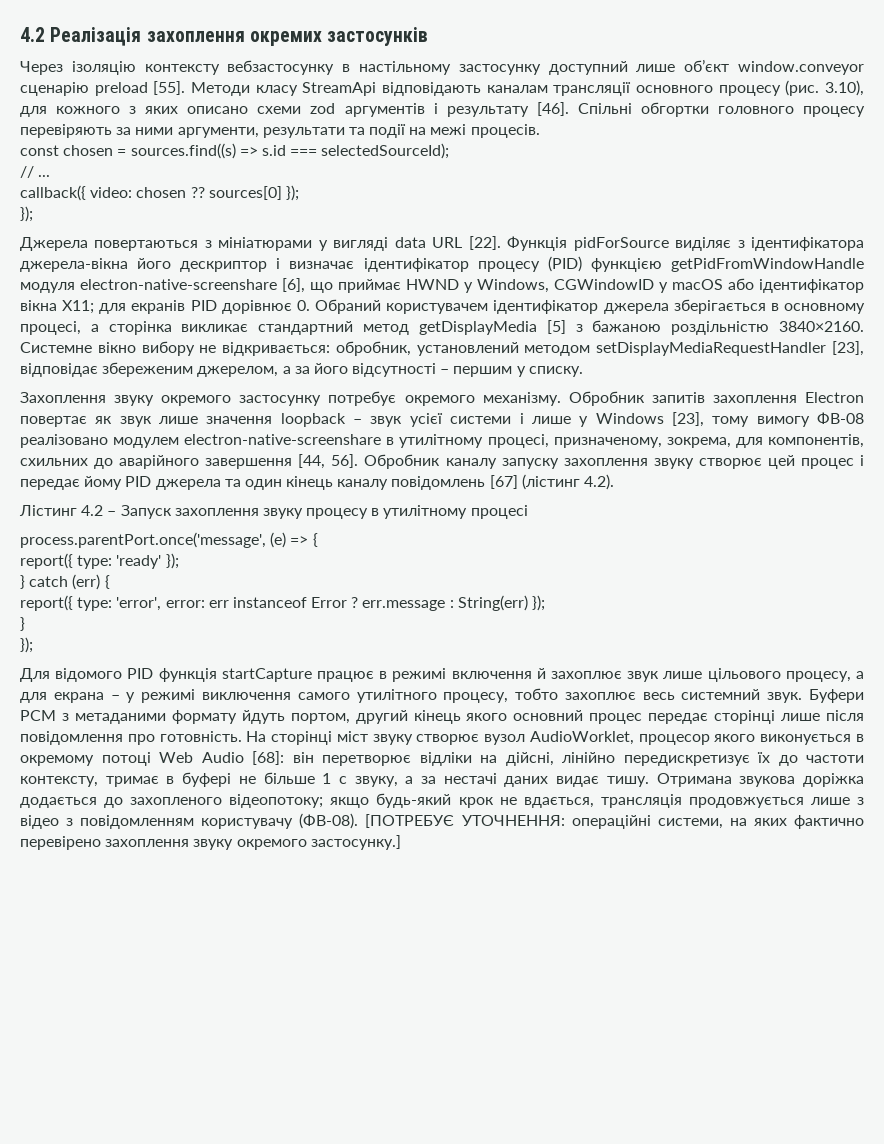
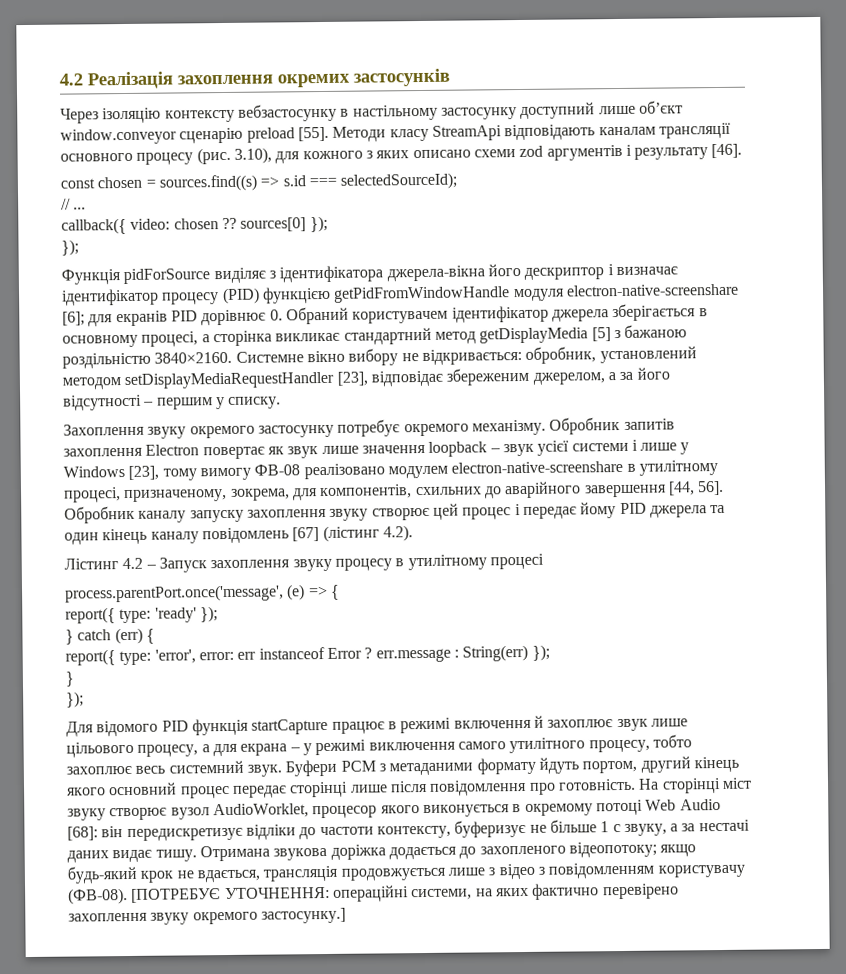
- Спільні обгортки головного процесу перевіряють за ними аргументи, результати та події на межі процесів.
- Джерела повертаються з мініатюрами у вигляді data URL [22]. Функція pidForSource виділяє з ідентифікатора джерела-вікна його дескриптор і визначає ідентифікатор процесу (PID) функцією getPidFromWindowHandle модуля electron-native-screenshare [6], що приймає HWND у Windows, CGWindowID у macOS або ідентифікатор вікна X11; для екранів PID дорівнює 0. Обраний користувачем ідентифікатор джерела зберігається в основному процесі, а сторінка викликає стандартний метод getDisplayMedia [5] з бажаною роздільністю 3840×2160.
+ Функція pidForSource виділяє з ідентифікатора джерела-вікна його дескриптор і визначає ідентифікатор процесу (PID) функцією getPidFromWindowHandle модуля electron-native-screenshare [6]; для екранів PID дорівнює 0. Обраний користувачем ідентифікатор джерела зберігається в основному процесі, а сторінка викликає стандартний метод getDisplayMedia [5] з бажаною роздільністю 3840×2160.
- На сторінці міст звуку створює вузол AudioWorklet, процесор якого виконується в окремому потоці Web Audio [68]: він перетворює відліки на дійсні, лінійно передискретизує їх до частоти контексту, тримає в буфері не більше 1 с звуку, а за нестачі даних видає тишу.
+ На сторінці міст звуку створює вузол AudioWorklet, процесор якого виконується в окремому потоці Web Audio [68]: він передискретизує відліки до частоти контексту, буферизує не більше 1 с звуку, а за нестачі даних видає тишу.

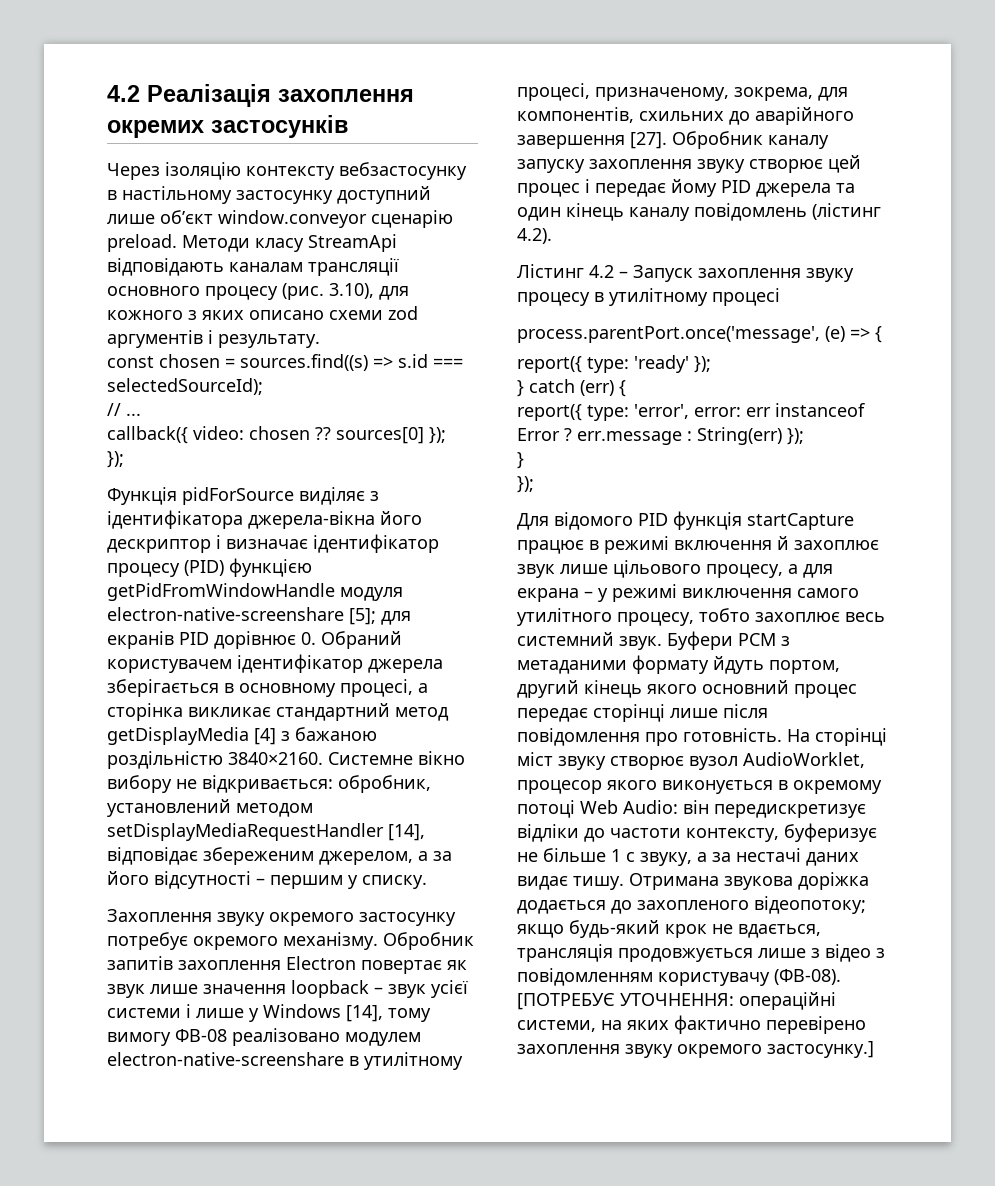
- Через ізоляцію контексту вебзастосунку в настільному застосунку доступний лише об’єкт window.conveyor сценарію preload [55].
+ Через ізоляцію контексту вебзастосунку в настільному застосунку доступний лише об’єкт window.conveyor сценарію preload.
- 3.10), для кожного з яких описано схеми zod аргументів і результату [46].
+ 3.10), для кожного з яких описано схеми zod аргументів і результату.
- Функція pidForSource виділяє з ідентифікатора джерела-вікна його дескриптор і визначає ідентифікатор процесу (PID) функцією getPidFromWindowHandle модуля electron-native-screenshare [6]; для екранів PID дорівнює 0. Обраний користувачем ідентифікатор джерела зберігається в основному процесі, а сторінка викликає стандартний метод getDisplayMedia [5] з бажаною роздільністю 3840×2160.
+ Функція pidForSource виділяє з ідентифікатора джерела-вікна його дескриптор і визначає ідентифікатор процесу (PID) функцією getPidFromWindowHandle модуля electron-native-screenshare [5]; для екранів PID дорівнює 0. Обраний користувачем ідентифікатор джерела зберігається в основному процесі, а сторінка викликає стандартний метод getDisplayMedia [4] з бажаною роздільністю 3840×2160.
- Системне вікно вибору не відкривається: обробник, установлений методом setDisplayMediaRequestHandler [23], відповідає збереженим джерелом, а за його відсутності – першим у списку.
+ Системне вікно вибору не відкривається: обробник, установлений методом setDisplayMediaRequestHandler [14], відповідає збереженим джерелом, а за його відсутності – першим у списку.
- Обробник запитів захоплення Electron повертає як звук лише значення loopback – звук усієї системи і лише у Windows [23], тому вимогу ФВ-08 реалізовано модулем electron-native-screenshare в утилітному процесі, призначеному, зокрема, для компонентів, схильних до аварійного завершення [44, 56].
+ Обробник запитів захоплення Electron повертає як звук лише значення loopback – звук усієї системи і лише у Windows [14], тому вимогу ФВ-08 реалізовано модулем electron-native-screenshare в утилітному процесі, призначеному, зокрема, для компонентів, схильних до аварійного завершення [27].
- Обробник каналу запуску захоплення звуку створює цей процес і передає йому PID джерела та один кінець каналу повідомлень [67] (лістинг 4.2).
+ Обробник каналу запуску захоплення звуку створює цей процес і передає йому PID джерела та один кінець каналу повідомлень (лістинг 4.2).
- На сторінці міст звуку створює вузол AudioWorklet, процесор якого виконується в окремому потоці Web Audio [68]: він передискретизує відліки до частоти контексту, буферизує не більше 1 с звуку, а за нестачі даних видає тишу.
+ На сторінці міст звуку створює вузол AudioWorklet, процесор якого виконується в окремому потоці Web Audio: він передискретизує відліки до частоти контексту, буферизує не більше 1 с звуку, а за нестачі даних видає тишу.

